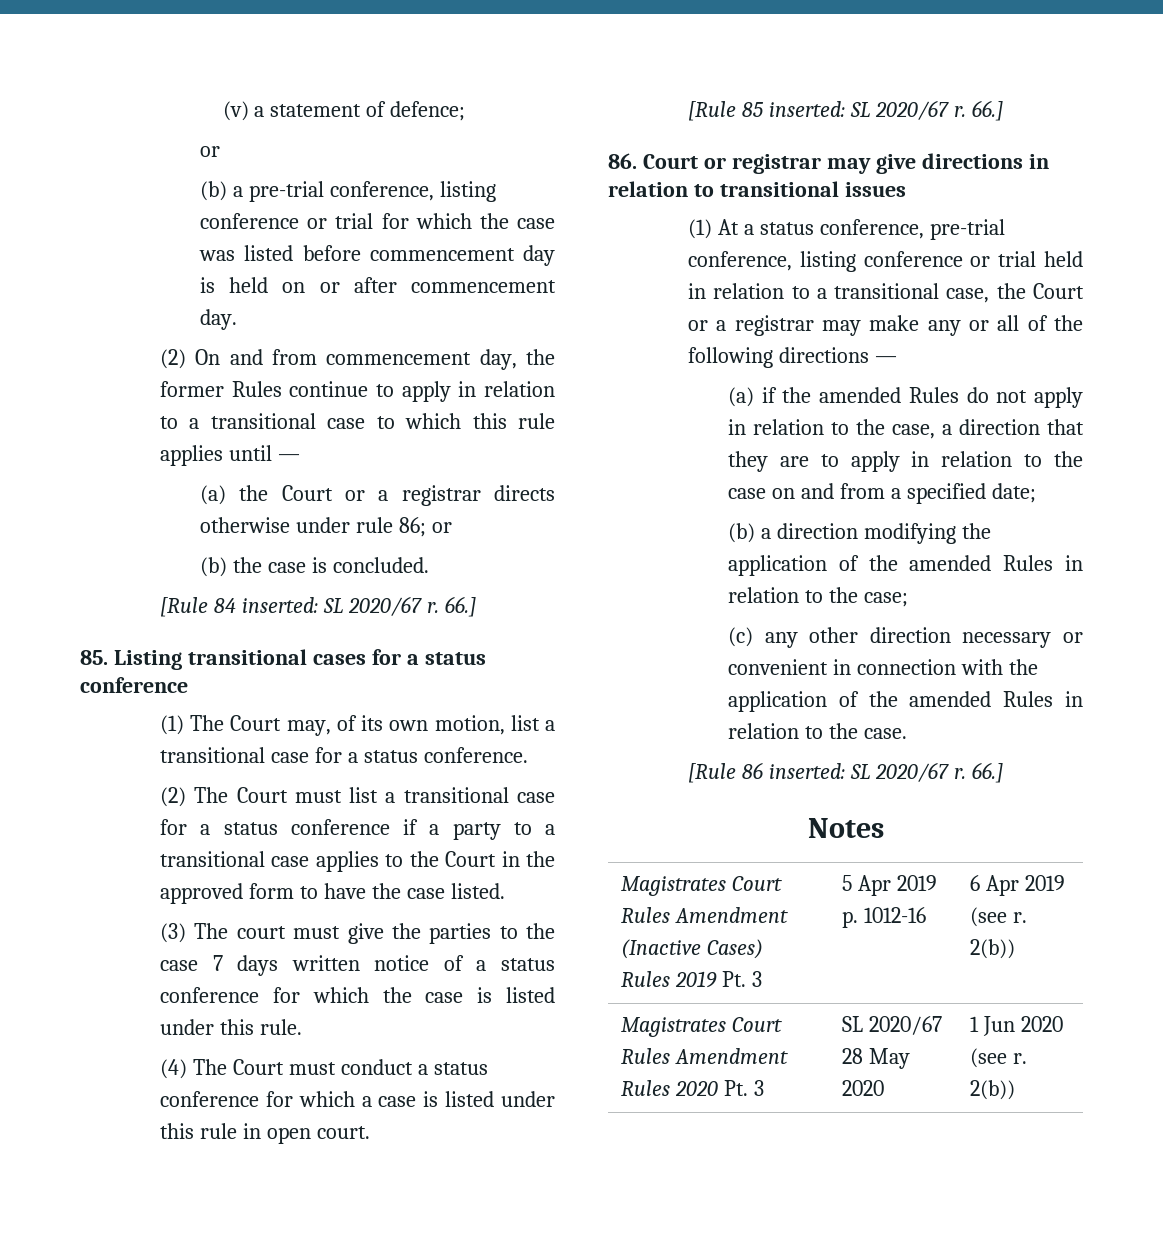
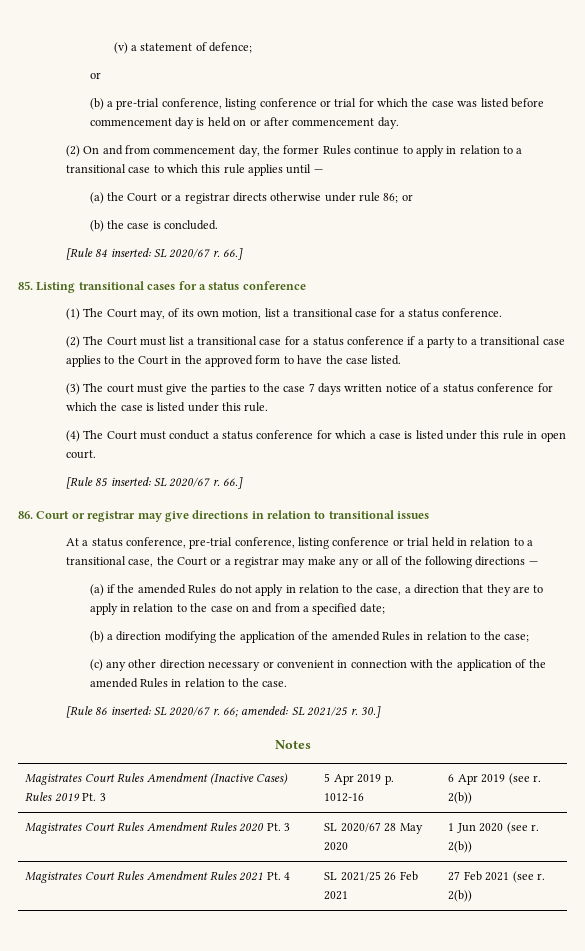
- (1) At a status conference, pre-trial conference, listing conference or trial held in relation to a transitional case, the Court or a registrar may make any or all of the following directions —
+ At a status conference, pre-trial conference, listing conference or trial held in relation to a transitional case, the Court or a registrar may make any or all of the following directions —
- [Rule 86 inserted: SL 2020/67 r. 66.]
+ [Rule 86 inserted: SL 2020/67 r. 66; amended: SL 2021/25 r. 30.]
+ Magistrates Court Rules Amendment Rules 2021 Pt. 4 | SL 2021/25 26 Feb 2021 | 27 Feb 2021 (see r. 2(b))

